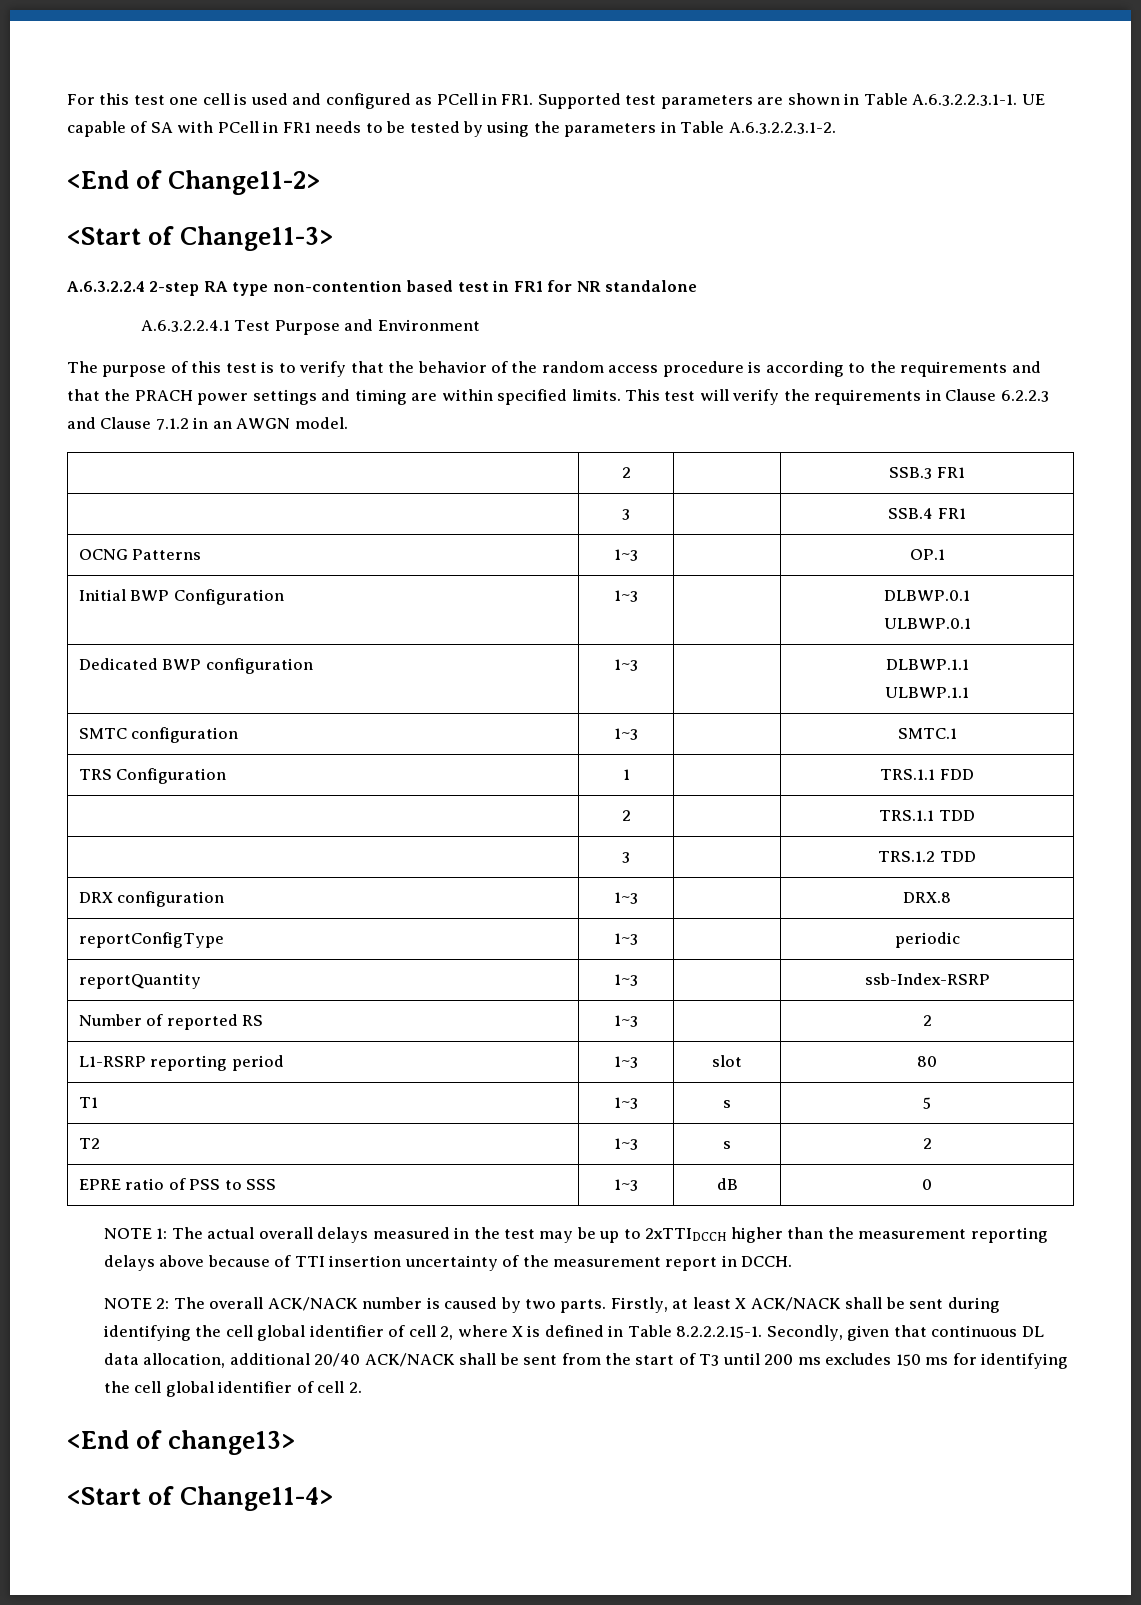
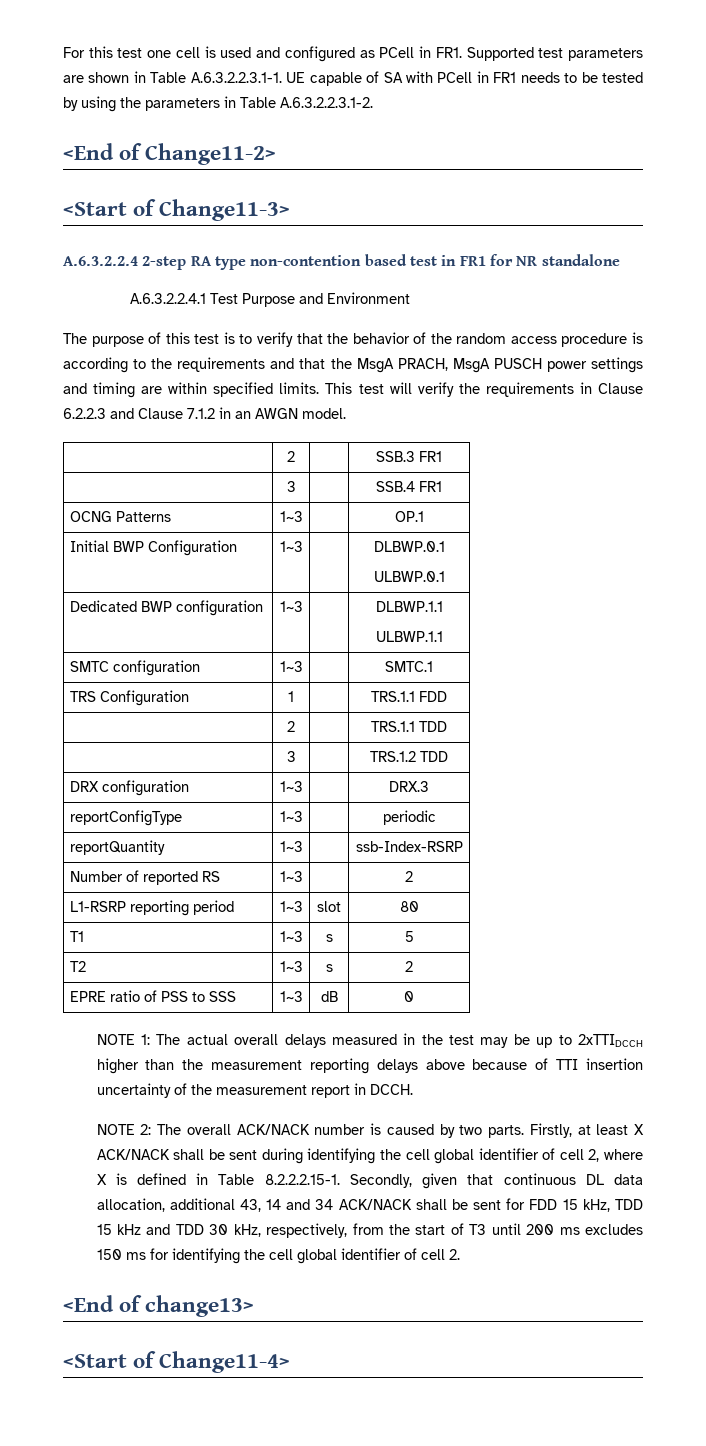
- The purpose of this test is to verify that the behavior of the random access procedure is according to the requirements and that the PRACH power settings and timing are within specified limits.
+ The purpose of this test is to verify that the behavior of the random access procedure is according to the requirements and that the MsgA PRACH, MsgA PUSCH power settings and timing are within specified limits.
- DRX configuration | 1~3 | | DRX.8
+ DRX configuration | 1~3 | | DRX.3
- Firstly, at least X ACK/NACK shall be sent during identifying the cell global identifier of cell 2, where X is defined in Table 8.2.2.2.15-1. Secondly, given that continuous DL data allocation, additional 20/40 ACK/NACK shall be sent from the start of T3 until 200 ms excludes 150 ms for identifying the cell global identifier of cell 2.
+ Firstly, at least X ACK/NACK shall be sent during identifying the cell global identifier of cell 2, where X is defined in Table 8.2.2.2.15-1. Secondly, given that continuous DL data allocation, additional 43, 14 and 34 ACK/NACK shall be sent for FDD 15 kHz, TDD 15 kHz and TDD 30 kHz, respectively, from the start of T3 until 200 ms excludes 150 ms for identifying the cell global identifier of cell 2.

